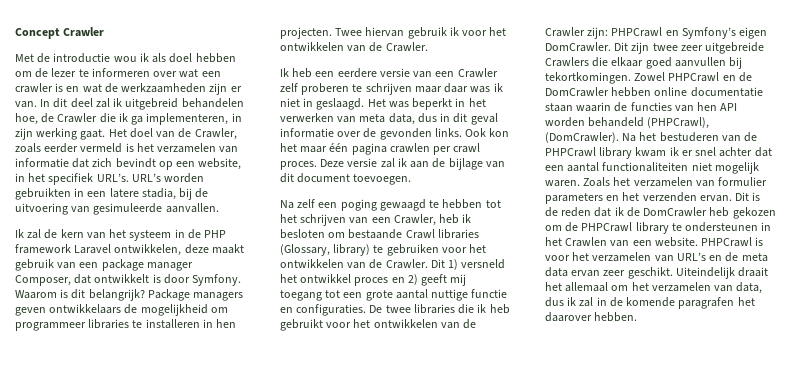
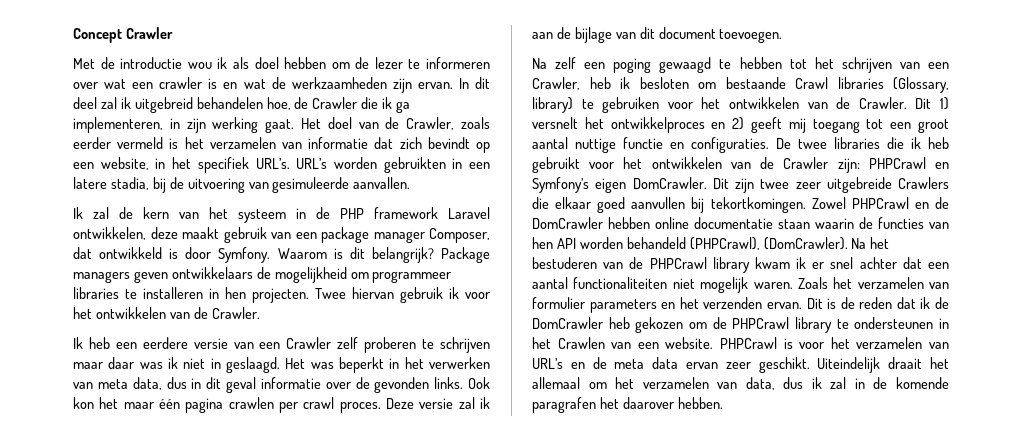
- Met de introductie wou ik als doel hebben om de lezer te informeren over wat een crawler is en wat de werkzaamheden zijn er van.
+ Met de introductie wou ik als doel hebben om de lezer te informeren over wat een crawler is en wat de werkzaamheden zijn ervan.
- Ik zal de kern van het systeem in de PHP framework Laravel ontwikkelen, deze maakt gebruik van een package manager Composer, dat ontwikkelt is door Symfony.
+ Ik zal de kern van het systeem in de PHP framework Laravel ontwikkelen, deze maakt gebruik van een package manager Composer, dat ontwikkeld is door Symfony.
- Dit 1) versneld het ontwikkel proces en 2) geeft mij toegang tot een grote aantal nuttige functie en configuraties.
+ Dit 1) versnelt het ontwikkelproces en 2) geeft mij toegang tot een groot aantal nuttige functie en configuraties.

